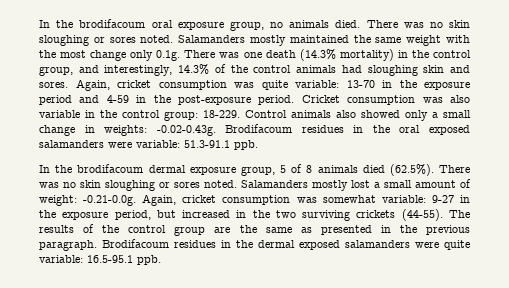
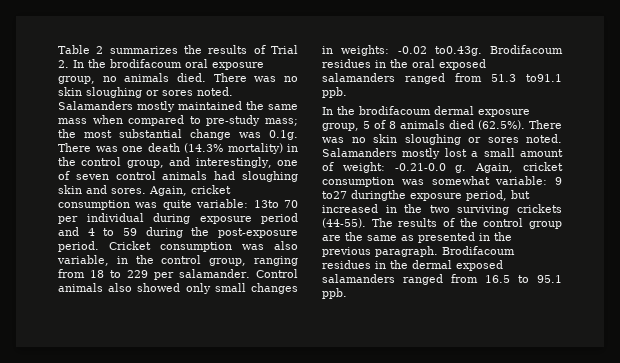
- In the brodifacoum oral exposure group, no animals died.
+ Table 2 summarizes the results of Trial 2. In the brodifacoum oral exposure group, no animals died.
- Salamanders mostly maintained the same weight with the most change only 0.1g. There was one death (14.3% mortality) in the control group, and interestingly, 14.3% of the control animals had sloughing skin and sores.
+ Salamanders mostly maintained the same mass when compared to pre-study mass; the most substantial change was 0.1g. There was one death (14.3% mortality) in the control group, and interestingly, one of seven control animals had sloughing skin and sores.
- Again, cricket consumption was quite variable: 13-70 in the exposure period and 4-59 in the post-exposure period.
+ Again, cricket consumption was quite variable: 13to 70 per individual during exposure period and 4 to 59 during the post-exposure period.
- Cricket consumption was also variable in the control group: 18-229.
+ Cricket consumption was also variable, in the control group, ranging from 18 to 229 per salamander.
- Control animals also showed only a small change in weights: -0.02-0.43g. Brodifacoum residues in the oral exposed salamanders were variable: 51.3-91.1 ppb.
+ Control animals also showed only small changes in weights: -0.02 to0.43g. Brodifacoum residues in the oral exposed salamanders ranged from 51.3 to91.1 ppb.
- Salamanders mostly lost a small amount of weight: -0.21-0.0g. Again, cricket consumption was somewhat variable: 9-27 in the exposure period, but increased in the two surviving crickets (44-55).
+ Salamanders mostly lost a small amount of weight: -0.21-0.0 g. Again, cricket consumption was somewhat variable: 9 to27 duringthe exposure period, but increased in the two surviving crickets (44-55).
- Brodifacoum residues in the dermal exposed salamanders were quite variable: 16.5-95.1 ppb.
+ Brodifacoum residues in the dermal exposed salamanders ranged from 16.5 to 95.1 ppb.

